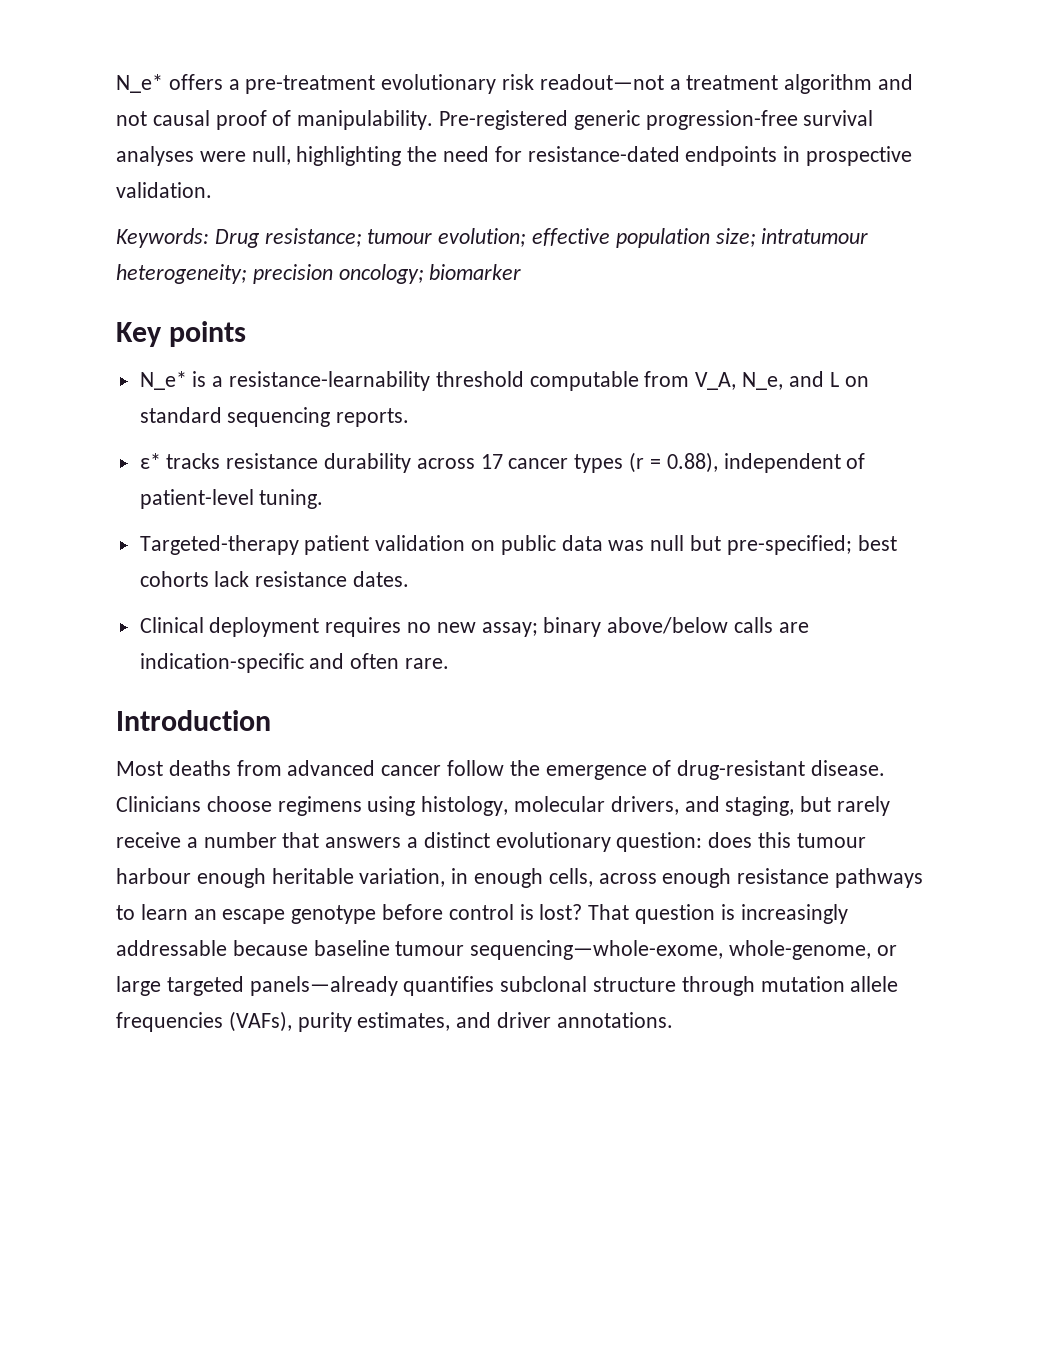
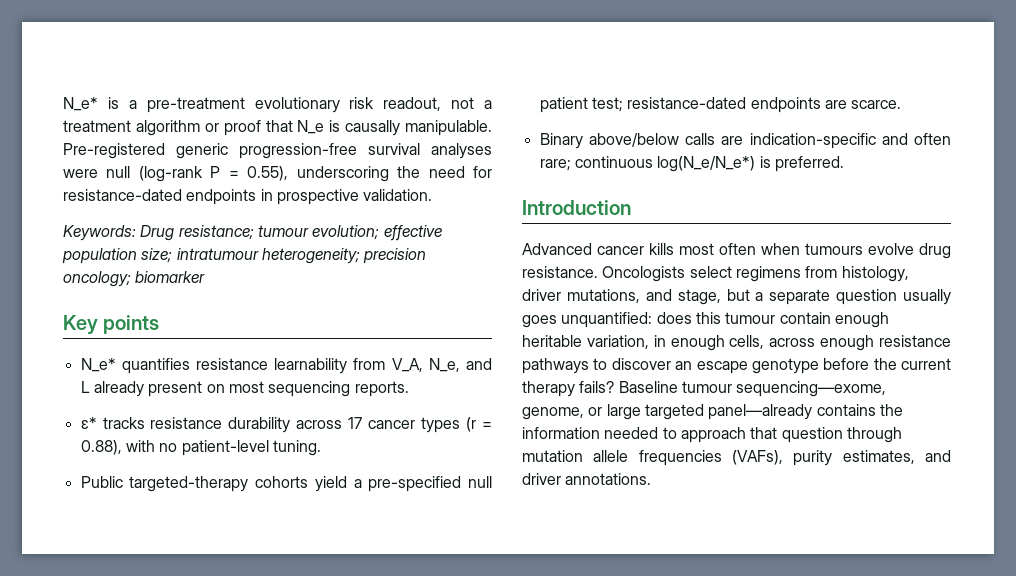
- N_e* offers a pre-treatment evolutionary risk readout—not a treatment algorithm and not causal proof of manipulability.
+ N_e* is a pre-treatment evolutionary risk readout, not a treatment algorithm or proof that N_e is causally manipulable.
- Pre-registered generic progression-free survival analyses were null, highlighting the need for resistance-dated endpoints in prospective validation.
+ Pre-registered generic progression-free survival analyses were null (log-rank P = 0.55), underscoring the need for resistance-dated endpoints in prospective validation.
- N_e* is a resistance-learnability threshold computable from V_A, N_e, and L on standard sequencing reports.
+ N_e* quantifies resistance learnability from V_A, N_e, and L already present on most sequencing reports.
- ε* tracks resistance durability across 17 cancer types (r = 0.88), independent of patient-level tuning.
+ ε* tracks resistance durability across 17 cancer types (r = 0.88), with no patient-level tuning.
- Targeted-therapy patient validation on public data was null but pre-specified; best cohorts lack resistance dates.
- Clinical deployment requires no new assay; binary above/below calls are indication-specific and often rare.
+ Public targeted-therapy cohorts yield a pre-specified null patient test; resistance-dated endpoints are scarce.
+ Binary above/below calls are indication-specific and often rare; continuous log(N_e/N_e*) is preferred.
  Introduction
- Most deaths from advanced cancer follow the emergence of drug-resistant disease. Clinicians choose regimens using histology, molecular drivers, and staging, but rarely receive a number that answers a distinct evolutionary question: does this tumour harbour enough heritable variation, in enough cells, across enough resistance pathways to learn an escape genotype before control is lost? That question is increasingly addressable because baseline tumour sequencing—whole-exome, whole-genome, or large targeted panels—already quantifies subclonal structure through mutation allele frequencies (VAFs), purity estimates, and driver annotations.
+ Advanced cancer kills most often when tumours evolve drug resistance. Oncologists select regimens from histology, driver mutations, and stage, but a separate question usually goes unquantified: does this tumour contain enough heritable variation, in enough cells, across enough resistance pathways to discover an escape genotype before the current therapy fails? Baseline tumour sequencing—exome, genome, or large targeted panel—already contains the information needed to approach that question through mutation allele frequencies (VAFs), purity estimates, and driver annotations.

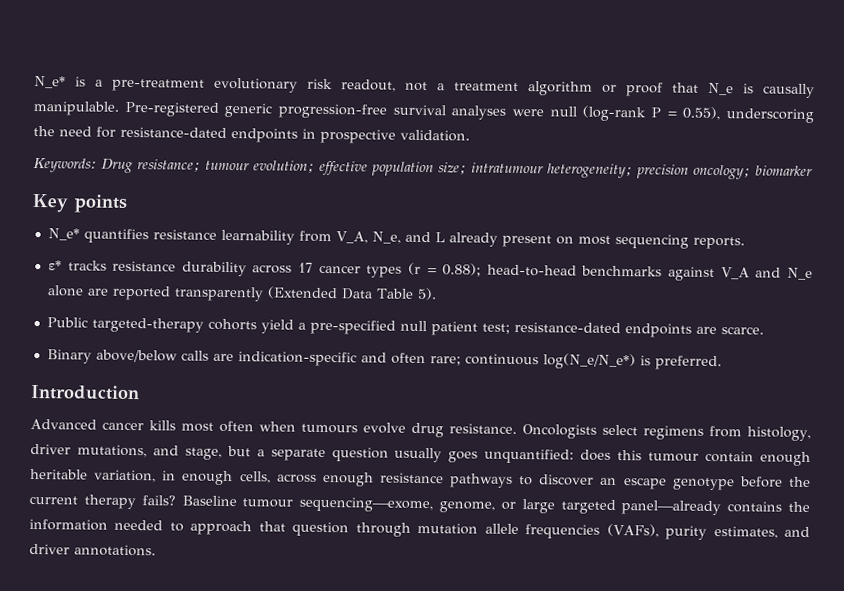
- ε* tracks resistance durability across 17 cancer types (r = 0.88), with no patient-level tuning.
+ ε* tracks resistance durability across 17 cancer types (r = 0.88); head-to-head benchmarks against V_A and N_e alone are reported transparently (Extended Data Table 5).

